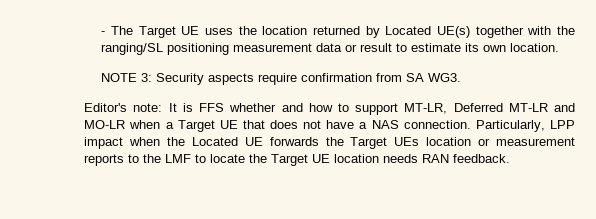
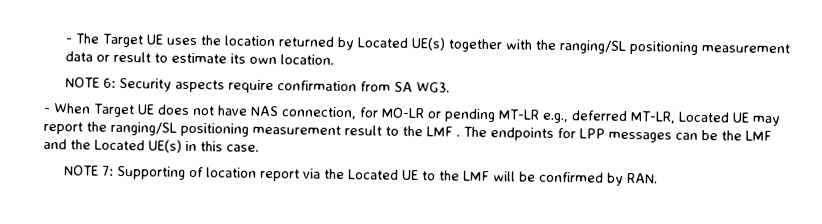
- NOTE 3: Security aspects require confirmation from SA WG3.
+ NOTE 6: Security aspects require confirmation from SA WG3.
- Editor's note: It is FFS whether and how to support MT-LR, Deferred MT-LR and MO-LR when a Target UE that does not have a NAS connection. Particularly, LPP impact when the Located UE forwards the Target UEs location or measurement reports to the LMF to locate the Target UE location needs RAN feedback.
+ - When Target UE does not have NAS connection, for MO-LR or pending MT-LR e.g., deferred MT-LR, Located UE may report the ranging/SL positioning measurement result to the LMF . The endpoints for LPP messages can be the LMF and the Located UE(s) in this case.
+ NOTE 7: Supporting of location report via the Located UE to the LMF will be confirmed by RAN.

